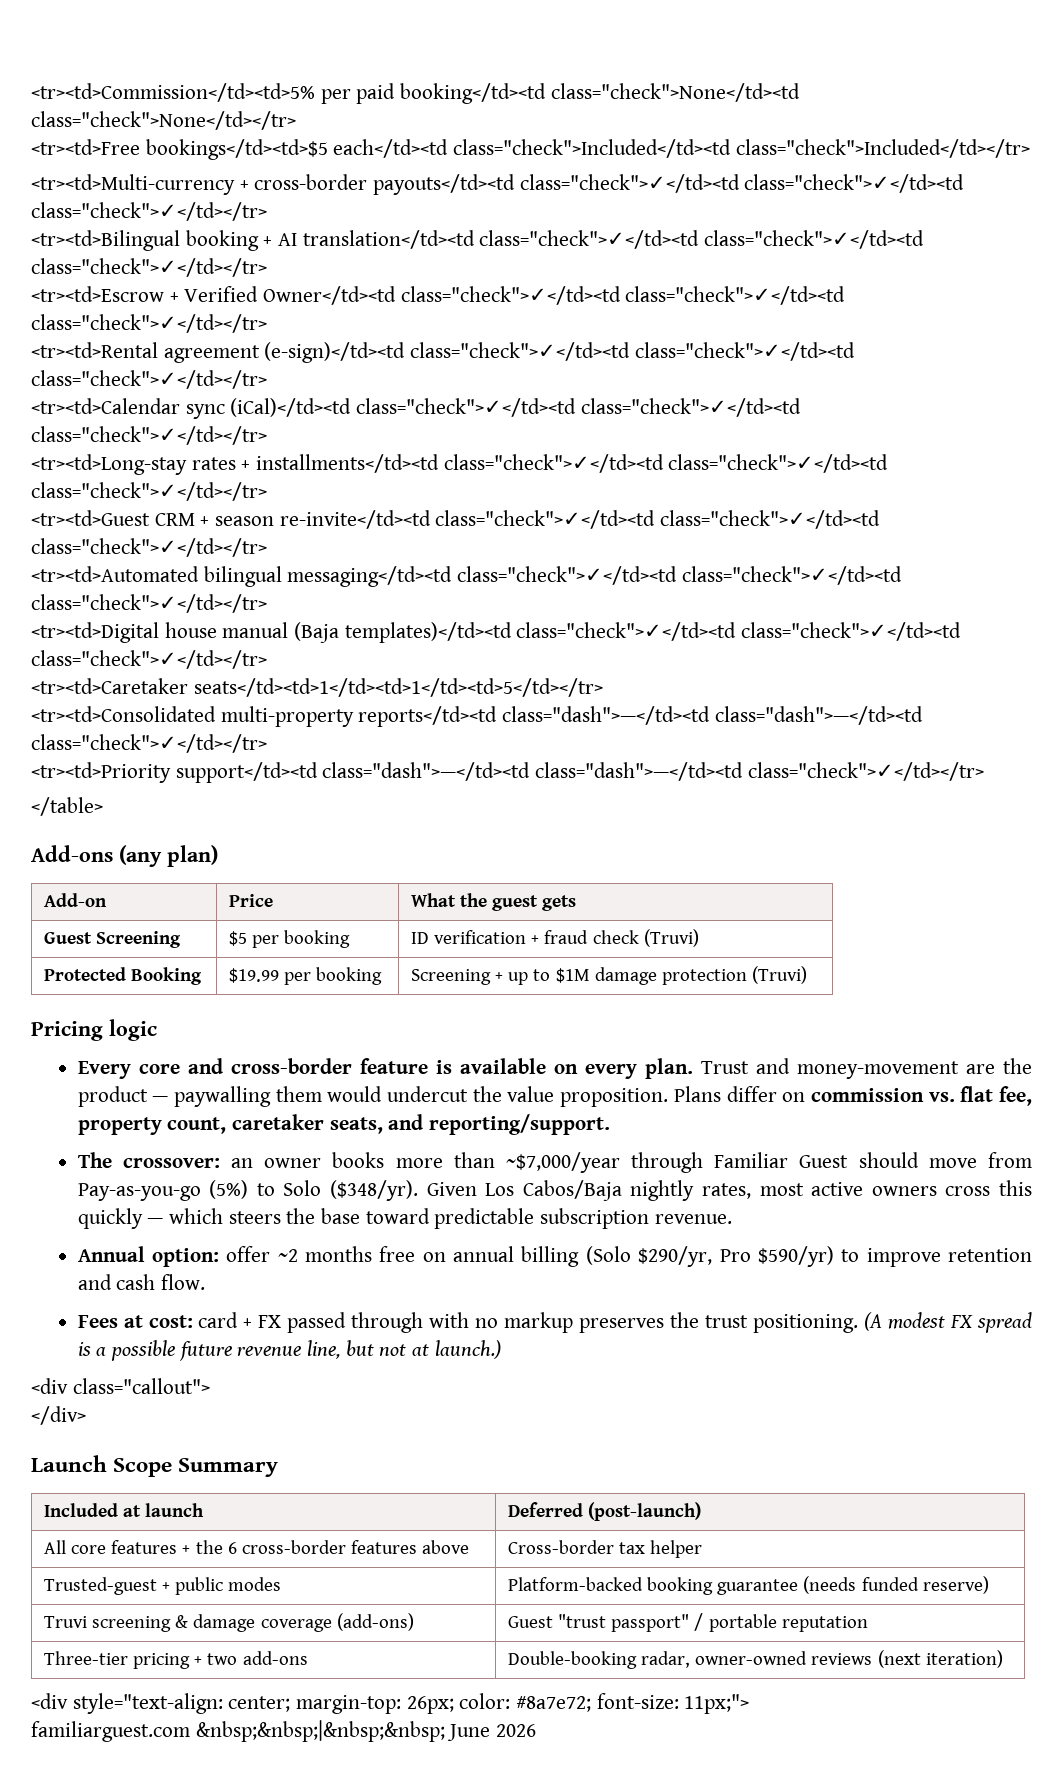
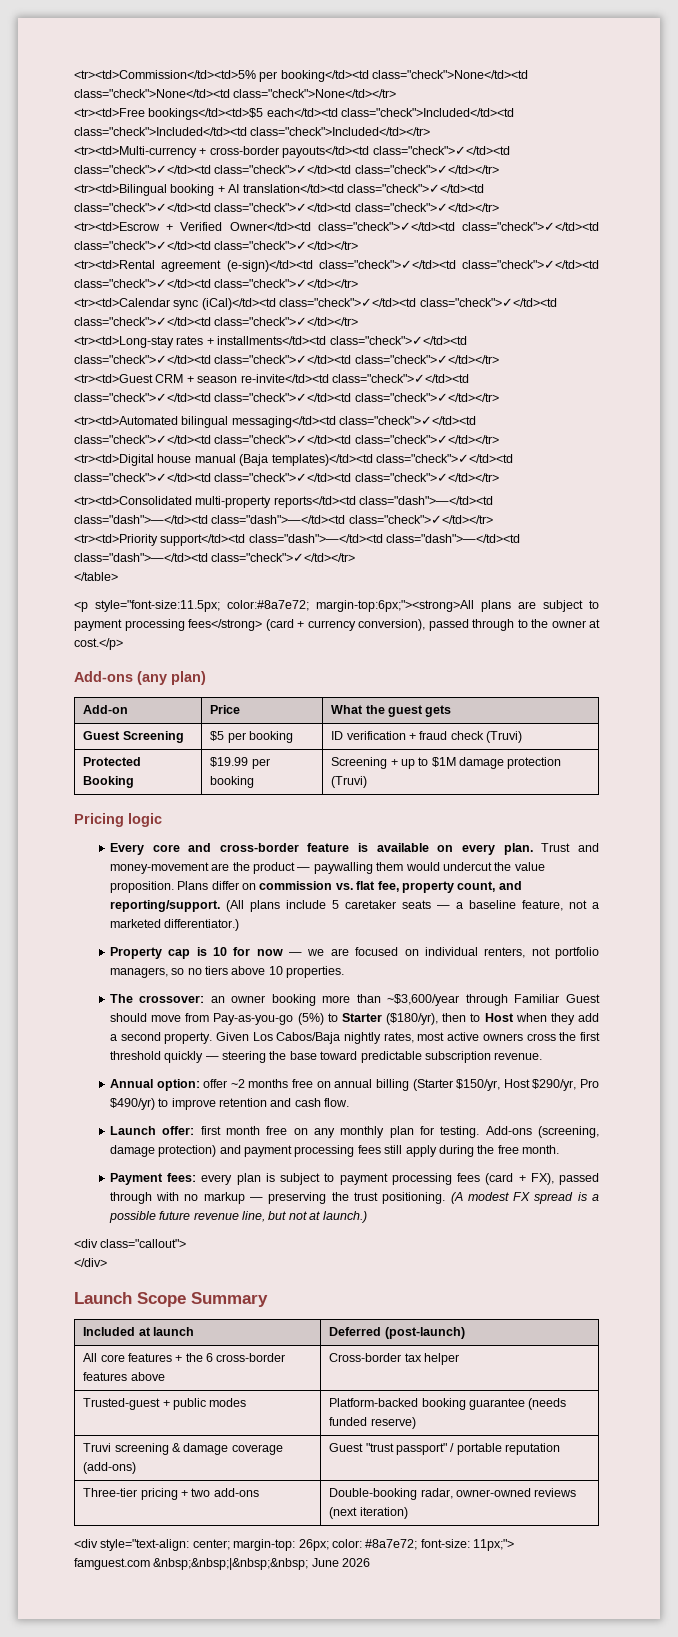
- <tr><td>Commission</td><td>5% per paid booking</td><td class="check">None</td><td class="check">None</td></tr>
+ <tr><td>Commission</td><td>5% per booking</td><td class="check">None</td><td class="check">None</td><td class="check">None</td></tr>
- <tr><td>Free bookings</td><td>$5 each</td><td class="check">Included</td><td class="check">Included</td></tr>
+ <tr><td>Free bookings</td><td>$5 each</td><td class="check">Included</td><td class="check">Included</td><td class="check">Included</td></tr>
- <tr><td>Multi-currency + cross-border payouts</td><td class="check">✓</td><td class="check">✓</td><td class="check">✓</td></tr>
+ <tr><td>Multi-currency + cross-border payouts</td><td class="check">✓</td><td class="check">✓</td><td class="check">✓</td><td class="check">✓</td></tr>
- <tr><td>Bilingual booking + AI translation</td><td class="check">✓</td><td class="check">✓</td><td class="check">✓</td></tr>
+ <tr><td>Bilingual booking + AI translation</td><td class="check">✓</td><td class="check">✓</td><td class="check">✓</td><td class="check">✓</td></tr>
- <tr><td>Escrow + Verified Owner</td><td class="check">✓</td><td class="check">✓</td><td class="check">✓</td></tr>
+ <tr><td>Escrow + Verified Owner</td><td class="check">✓</td><td class="check">✓</td><td class="check">✓</td><td class="check">✓</td></tr>
- <tr><td>Rental agreement (e-sign)</td><td class="check">✓</td><td class="check">✓</td><td class="check">✓</td></tr>
+ <tr><td>Rental agreement (e-sign)</td><td class="check">✓</td><td class="check">✓</td><td class="check">✓</td><td class="check">✓</td></tr>
- <tr><td>Calendar sync (iCal)</td><td class="check">✓</td><td class="check">✓</td><td class="check">✓</td></tr>
+ <tr><td>Calendar sync (iCal)</td><td class="check">✓</td><td class="check">✓</td><td class="check">✓</td><td class="check">✓</td></tr>
- <tr><td>Long-stay rates + installments</td><td class="check">✓</td><td class="check">✓</td><td class="check">✓</td></tr>
+ <tr><td>Long-stay rates + installments</td><td class="check">✓</td><td class="check">✓</td><td class="check">✓</td><td class="check">✓</td></tr>
- <tr><td>Guest CRM + season re-invite</td><td class="check">✓</td><td class="check">✓</td><td class="check">✓</td></tr>
+ <tr><td>Guest CRM + season re-invite</td><td class="check">✓</td><td class="check">✓</td><td class="check">✓</td><td class="check">✓</td></tr>
- <tr><td>Automated bilingual messaging</td><td class="check">✓</td><td class="check">✓</td><td class="check">✓</td></tr>
+ <tr><td>Automated bilingual messaging</td><td class="check">✓</td><td class="check">✓</td><td class="check">✓</td><td class="check">✓</td></tr>
- <tr><td>Digital house manual (Baja templates)</td><td class="check">✓</td><td class="check">✓</td><td class="check">✓</td></tr>
- <tr><td>Caretaker seats</td><td>1</td><td>1</td><td>5</td></tr>
+ <tr><td>Digital house manual (Baja templates)</td><td class="check">✓</td><td class="check">✓</td><td class="check">✓</td><td class="check">✓</td></tr>
- <tr><td>Consolidated multi-property reports</td><td class="dash">—</td><td class="dash">—</td><td class="check">✓</td></tr>
+ <tr><td>Consolidated multi-property reports</td><td class="dash">—</td><td class="dash">—</td><td class="dash">—</td><td class="check">✓</td></tr>
- <tr><td>Priority support</td><td class="dash">—</td><td class="dash">—</td><td class="check">✓</td></tr>
+ <tr><td>Priority support</td><td class="dash">—</td><td class="dash">—</td><td class="dash">—</td><td class="check">✓</td></tr>
+ <p style="font-size:11.5px; color:#8a7e72; margin-top:6px;"><strong>All plans are subject to payment processing fees</strong> (card + currency conversion), passed through to the owner at cost.</p>
- Plans differ on commission vs. flat fee, property count, caretaker seats, and reporting/support.
+ Plans differ on commission vs. flat fee, property count, and reporting/support. (All plans include 5 caretaker seats — a baseline feature, not a marketed differentiator.)
+ Property cap is 10 for now — we are focused on individual renters, not portfolio managers, so no tiers above 10 properties.
- The crossover: an owner books more than ~$7,000/year through Familiar Guest should move from Pay-as-you-go (5%) to Solo ($348/yr).
+ The crossover: an owner booking more than ~$3,600/year through Familiar Guest should move from Pay-as-you-go (5%) to Starter ($180/yr), then to Host when they add a second property.
- Given Los Cabos/Baja nightly rates, most active owners cross this quickly — which steers the base toward predictable subscription revenue.
+ Given Los Cabos/Baja nightly rates, most active owners cross the first threshold quickly — steering the base toward predictable subscription revenue.
- Annual option: offer ~2 months free on annual billing (Solo $290/yr, Pro $590/yr) to improve retention and cash flow.
+ Annual option: offer ~2 months free on annual billing (Starter $150/yr, Host $290/yr, Pro $490/yr) to improve retention and cash flow.
- Fees at cost: card + FX passed through with no markup preserves the trust positioning.
+ Launch offer: first month free on any monthly plan for testing. Add-ons (screening, damage protection) and payment processing fees still apply during the free month.
+ Payment fees: every plan is subject to payment processing fees (card + FX), passed through with no markup — preserving the trust positioning.
- familiarguest.com &nbsp;&nbsp;|&nbsp;&nbsp; June 2026
+ famguest.com &nbsp;&nbsp;|&nbsp;&nbsp; June 2026

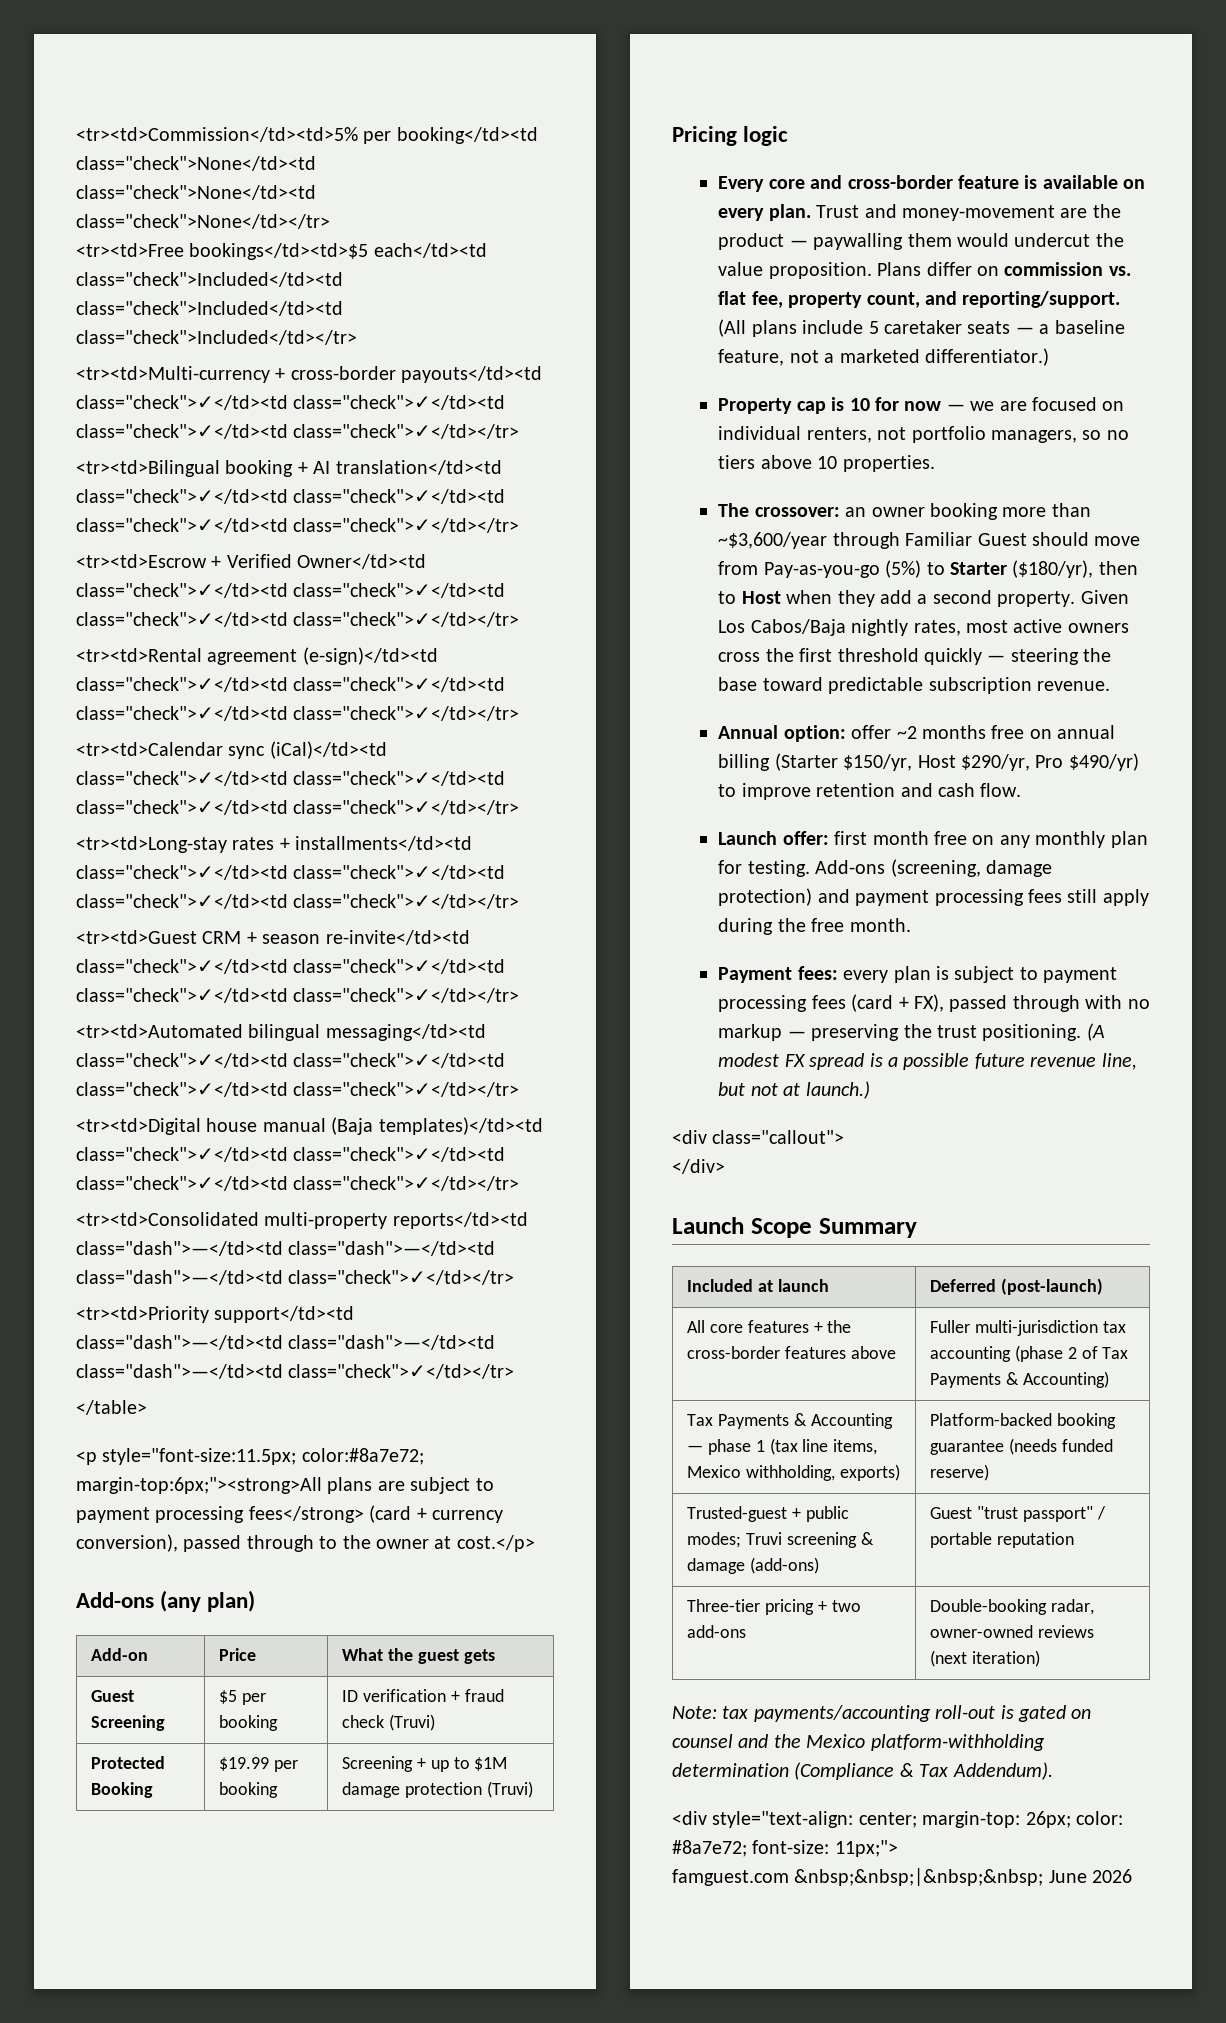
- All core features + the 6 cross-border features above | Cross-border tax helper
- Trusted-guest + public modes | Platform-backed booking guarantee (needs funded reserve)
+ All core features + the cross-border features above | Fuller multi-jurisdiction tax accounting (phase 2 of Tax Payments & Accounting)
+ Tax Payments & Accounting — phase 1 (tax line items, Mexico withholding, exports) | Platform-backed booking guarantee (needs funded reserve)
- Truvi screening & damage coverage (add-ons) | Guest "trust passport" / portable reputation
+ Trusted-guest + public modes; Truvi screening & damage (add-ons) | Guest "trust passport" / portable reputation
+ Note: tax payments/accounting roll-out is gated on counsel and the Mexico platform-withholding determination (Compliance & Tax Addendum).

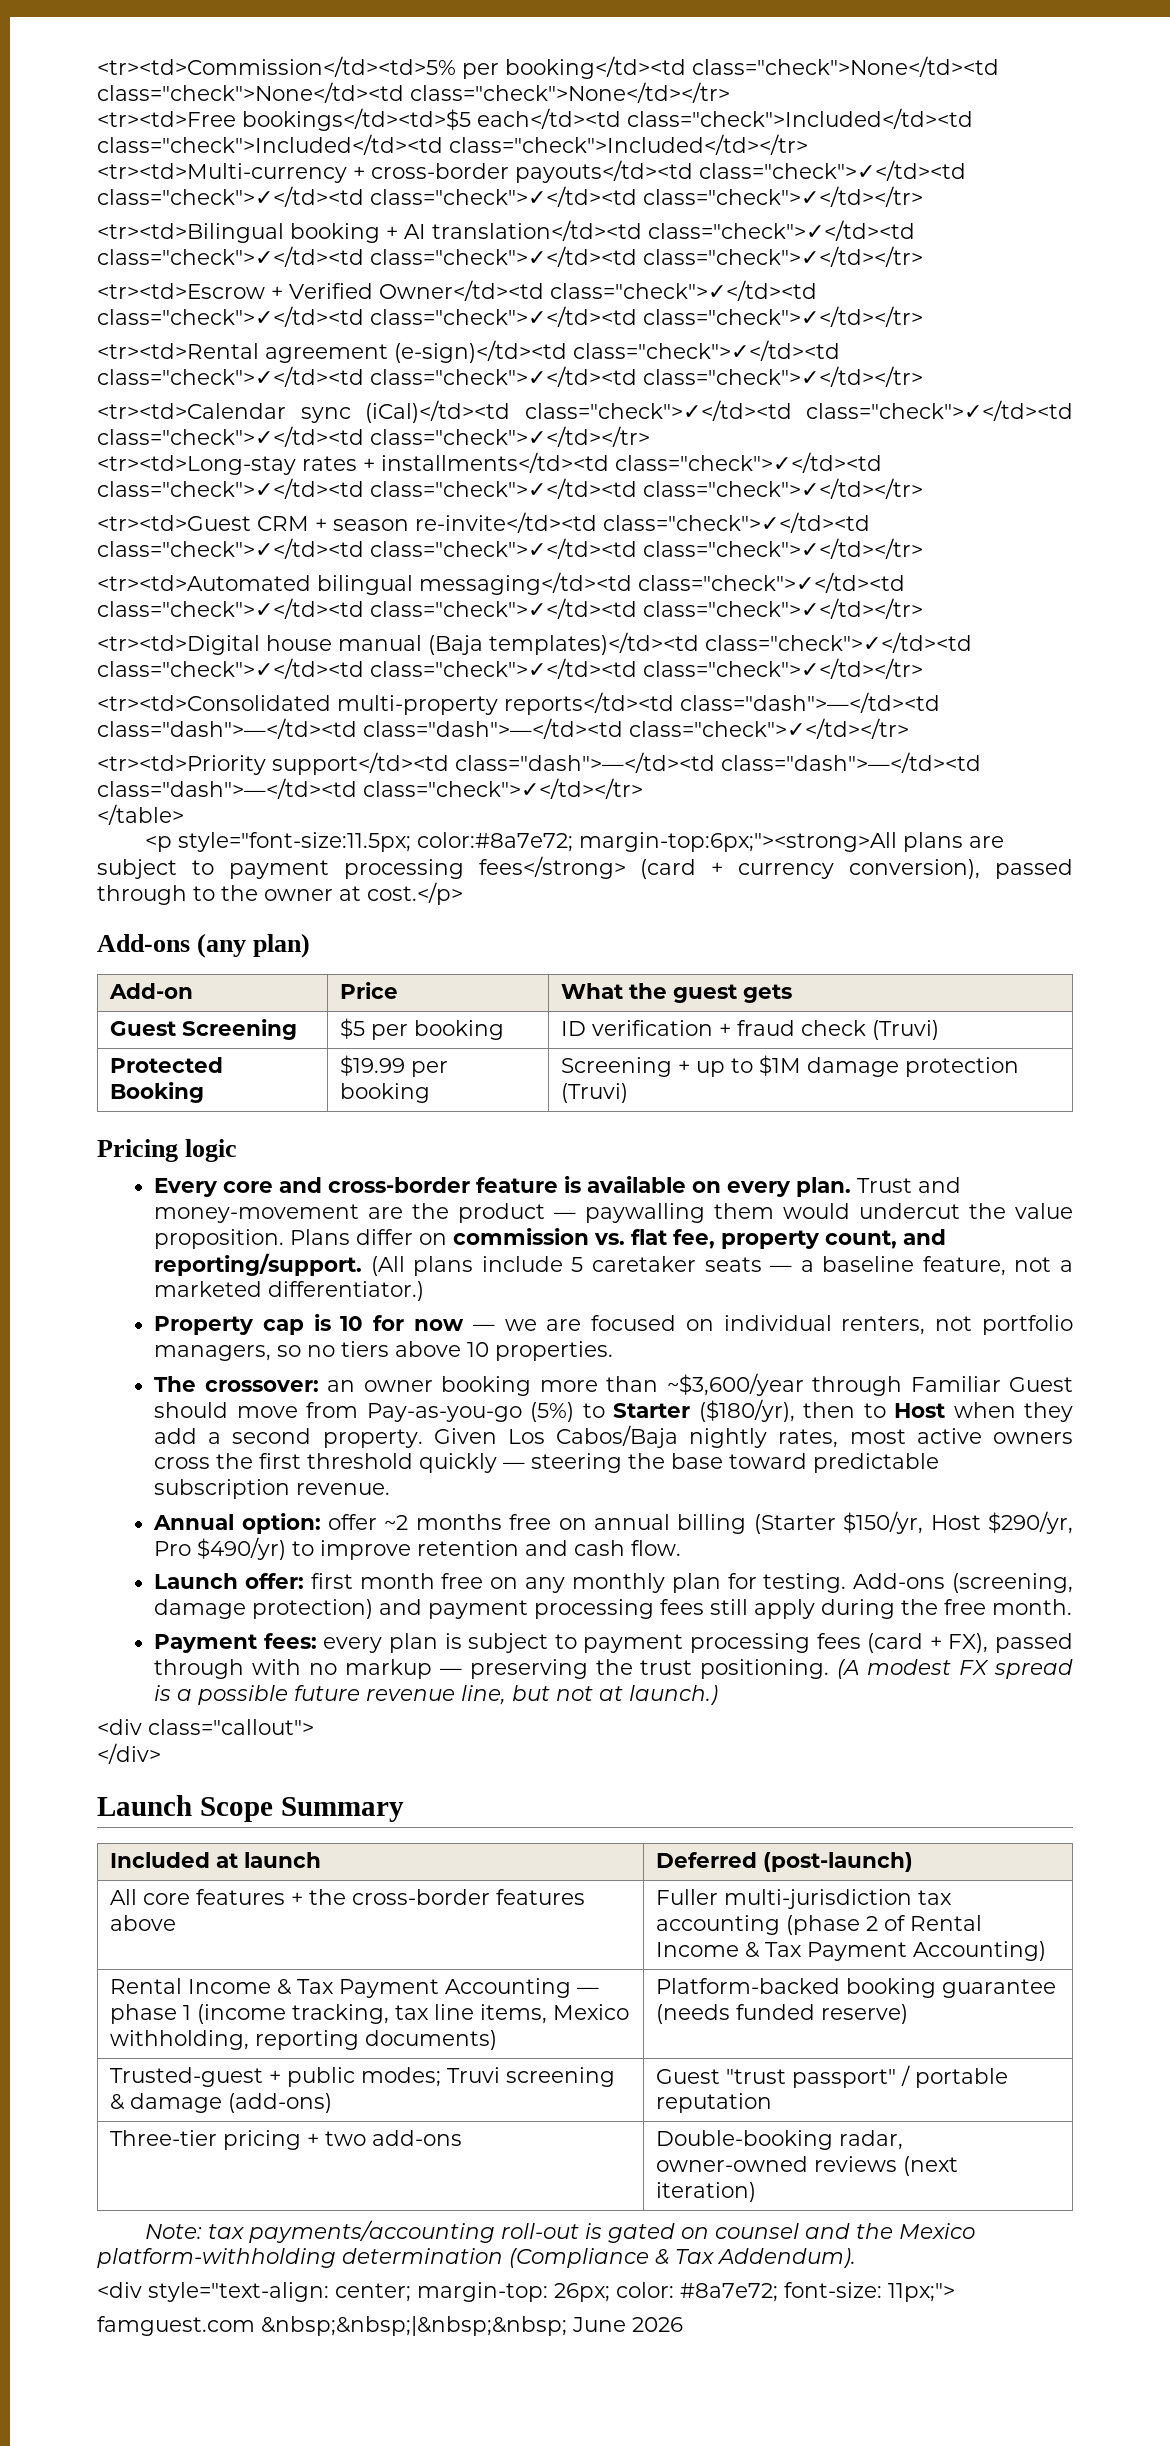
- All core features + the cross-border features above | Fuller multi-jurisdiction tax accounting (phase 2 of Tax Payments & Accounting)
- Tax Payments & Accounting — phase 1 (tax line items, Mexico withholding, exports) | Platform-backed booking guarantee (needs funded reserve)
+ All core features + the cross-border features above | Fuller multi-jurisdiction tax accounting (phase 2 of Rental Income & Tax Payment Accounting)
+ Rental Income & Tax Payment Accounting — phase 1 (income tracking, tax line items, Mexico withholding, reporting documents) | Platform-backed booking guarantee (needs funded reserve)

